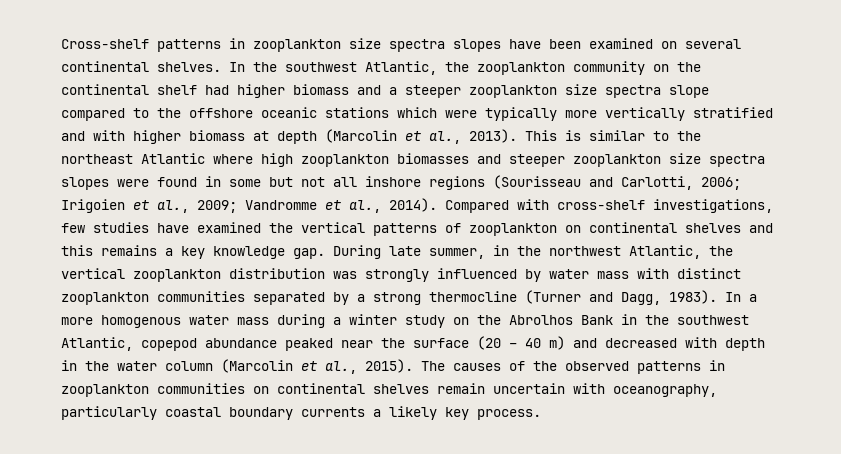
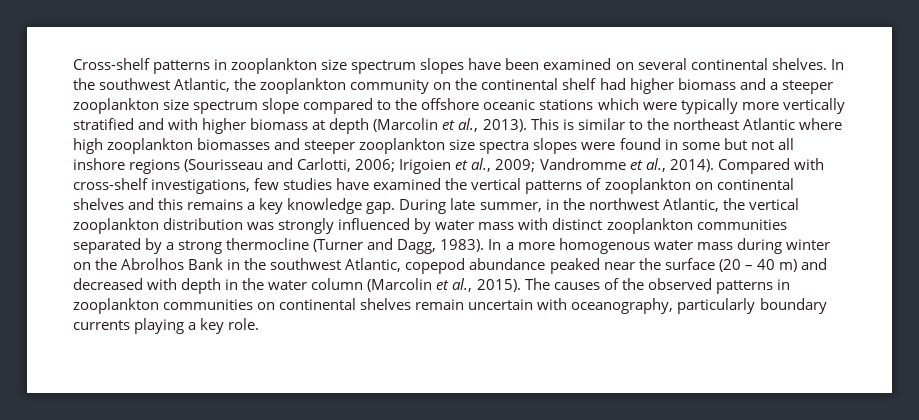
- Cross-shelf patterns in zooplankton size spectra slopes have been examined on several continental shelves.
+ Cross-shelf patterns in zooplankton size spectrum slopes have been examined on several continental shelves.
- In the southwest Atlantic, the zooplankton community on the continental shelf had higher biomass and a steeper zooplankton size spectra slope compared to the offshore oceanic stations which were typically more vertically stratified and with higher biomass at depth (Marcolin et al., 2013).
+ In the southwest Atlantic, the zooplankton community on the continental shelf had higher biomass and a steeper zooplankton size spectrum slope compared to the offshore oceanic stations which were typically more vertically stratified and with higher biomass at depth (Marcolin et al., 2013).
- In a more homogenous water mass during a winter study on the Abrolhos Bank in the southwest Atlantic, copepod abundance peaked near the surface (20 – 40 m) and decreased with depth in the water column (Marcolin et al., 2015).
+ In a more homogenous water mass during winter on the Abrolhos Bank in the southwest Atlantic, copepod abundance peaked near the surface (20 – 40 m) and decreased with depth in the water column (Marcolin et al., 2015).
- The causes of the observed patterns in zooplankton communities on continental shelves remain uncertain with oceanography, particularly coastal boundary currents a likely key process.
+ The causes of the observed patterns in zooplankton communities on continental shelves remain uncertain with oceanography, particularly boundary currents playing a key role.

